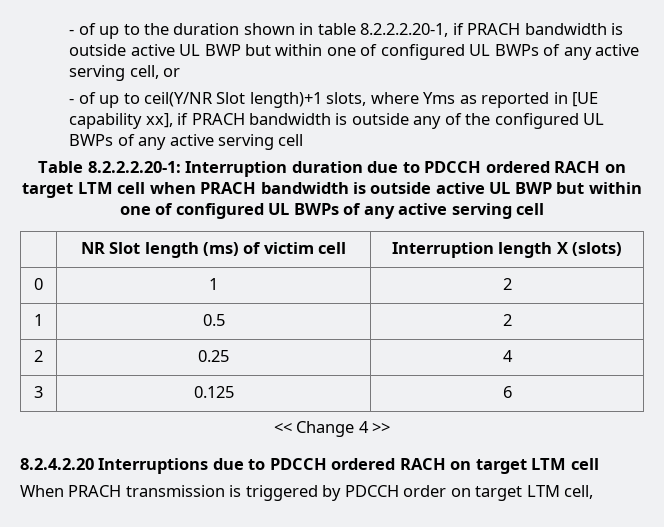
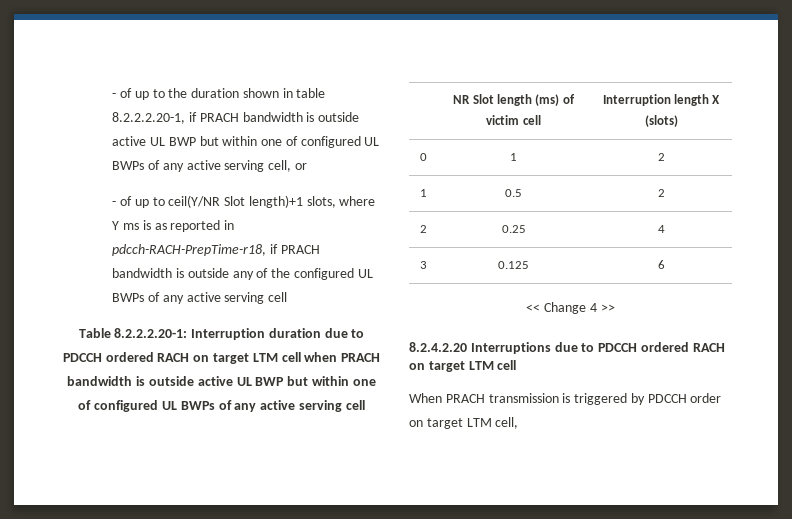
- - of up to ceil(Y/NR Slot length)+1 slots, where Yms as reported in [UE capability xx], if PRACH bandwidth is outside any of the configured UL BWPs of any active serving cell
+ - of up to ceil(Y/NR Slot length)+1 slots, where Y ms is as reported in pdcch-RACH-PrepTime-r18, if PRACH bandwidth is outside any of the configured UL BWPs of any active serving cell

